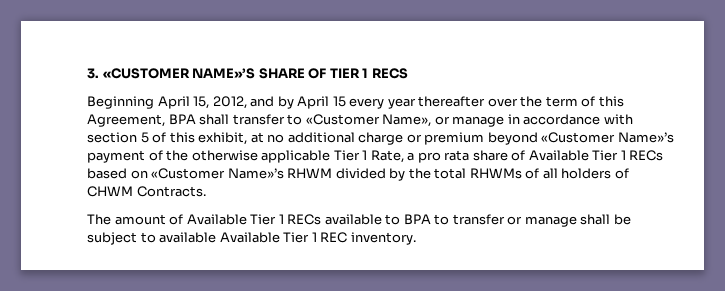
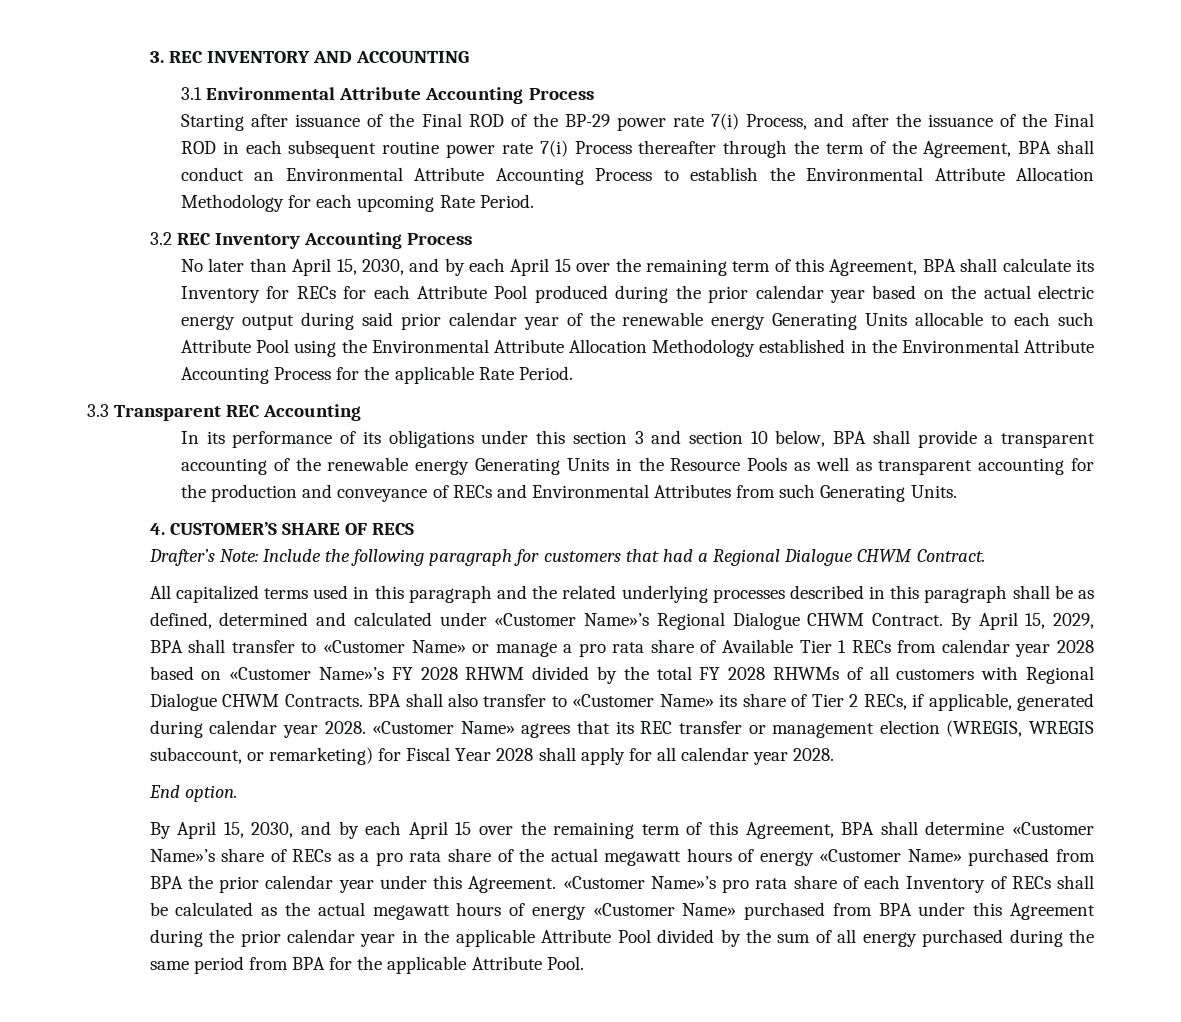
- 3. «CUSTOMER NAME»’S SHARE OF TIER 1 RECS
- Beginning April 15, 2012, and by April 15 every year thereafter over the term of this Agreement, BPA shall transfer to «Customer Name», or manage in accordance with section 5 of this exhibit, at no additional charge or premium beyond «Customer Name»’s payment of the otherwise applicable Tier 1 Rate, a pro rata share of Available Tier 1 RECs based on «Customer Name»’s RHWM divided by the total RHWMs of all holders of CHWM Contracts.
- The amount of Available Tier 1 RECs available to BPA to transfer or manage shall be subject to available Available Tier 1 REC inventory.
+ 3. REC INVENTORY AND ACCOUNTING
+ 3.1 Environmental Attribute Accounting Process
+ Starting after issuance of the Final ROD of the BP-29 power rate 7(i) Process, and after the issuance of the Final ROD in each subsequent routine power rate 7(i) Process thereafter through the term of the Agreement, BPA shall conduct an Environmental Attribute Accounting Process to establish the Environmental Attribute Allocation Methodology for each upcoming Rate Period.
+ 3.2 REC Inventory Accounting Process
+ No later than April 15, 2030, and by each April 15 over the remaining term of this Agreement, BPA shall calculate its Inventory for RECs for each Attribute Pool produced during the prior calendar year based on the actual electric energy output during said prior calendar year of the renewable energy Generating Units allocable to each such Attribute Pool using the Environmental Attribute Allocation Methodology established in the Environmental Attribute Accounting Process for the applicable Rate Period.
+ 3.3 Transparent REC Accounting
+ In its performance of its obligations under this section 3 and section 10 below, BPA shall provide a transparent accounting of the renewable energy Generating Units in the Resource Pools as well as transparent accounting for the production and conveyance of RECs and Environmental Attributes from such Generating Units.
+ 4. CUSTOMER’S SHARE OF RECS
+ Drafter’s Note: Include the following paragraph for customers that had a Regional Dialogue CHWM Contract.
+ All capitalized terms used in this paragraph and the related underlying processes described in this paragraph shall be as defined, determined and calculated under «Customer Name»’s Regional Dialogue CHWM Contract. By April 15, 2029, BPA shall transfer to «Customer Name» or manage a pro rata share of Available Tier 1 RECs from calendar year 2028 based on «Customer Name»’s FY 2028 RHWM divided by the total FY 2028 RHWMs of all customers with Regional Dialogue CHWM Contracts. BPA shall also transfer to «Customer Name» its share of Tier 2 RECs, if applicable, generated during calendar year 2028. «Customer Name» agrees that its REC transfer or management election (WREGIS, WREGIS subaccount, or remarketing) for Fiscal Year 2028 shall apply for all calendar year 2028.
+ End option.
+ By April 15, 2030, and by each April 15 over the remaining term of this Agreement, BPA shall determine «Customer Name»’s share of RECs as a pro rata share of the actual megawatt hours of energy «Customer Name» purchased from BPA the prior calendar year under this Agreement. «Customer Name»’s pro rata share of each Inventory of RECs shall be calculated as the actual megawatt hours of energy «Customer Name» purchased from BPA under this Agreement during the prior calendar year in the applicable Attribute Pool divided by the sum of all energy purchased during the same period from BPA for the applicable Attribute Pool.

